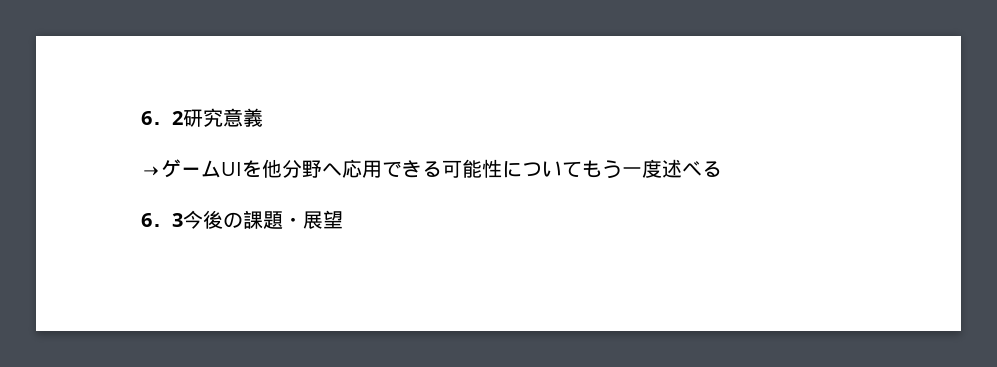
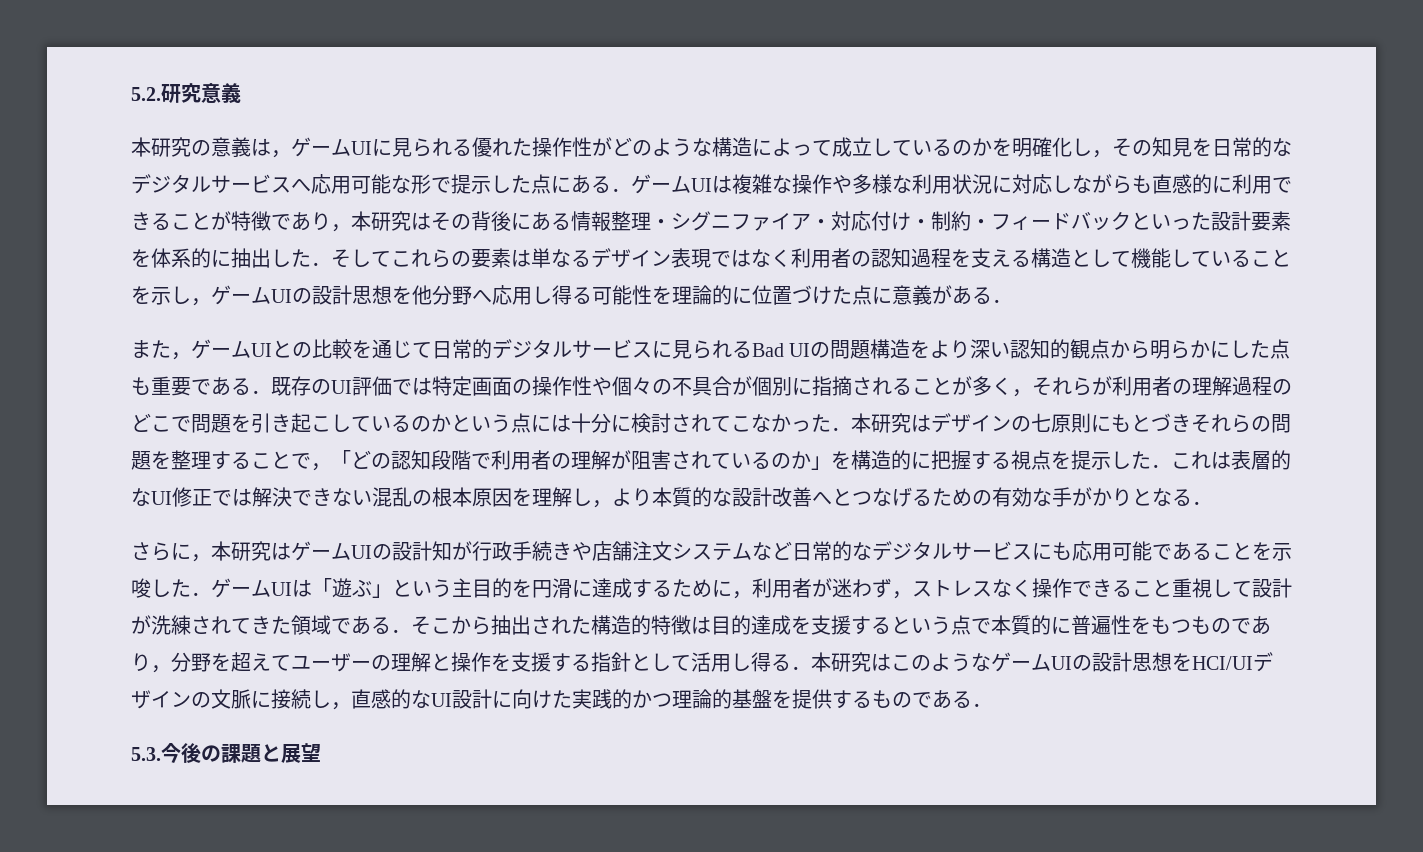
- 6．2研究意義
+ 5.2.研究意義
- →ゲームUIを他分野へ応用できる可能性についてもう一度述べる
- 6．3今後の課題・展望
+ 本研究の意義は，ゲームUIに見られる優れた操作性がどのような構造によって成立しているのかを明確化し，その知見を日常的なデジタルサービスへ応用可能な形で提示した点にある．ゲームUIは複雑な操作や多様な利用状況に対応しながらも直感的に利用できることが特徴であり，本研究はその背後にある情報整理・シグニファイア・対応付け・制約・フィードバックといった設計要素を体系的に抽出した．そしてこれらの要素は単なるデザイン表現ではなく利用者の認知過程を支える構造として機能していることを示し，ゲームUIの設計思想を他分野へ応用し得る可能性を理論的に位置づけた点に意義がある．
+ また，ゲームUIとの比較を通じて日常的デジタルサービスに見られるBad UIの問題構造をより深い認知的観点から明らかにした点も重要である．既存のUI評価では特定画面の操作性や個々の不具合が個別に指摘されることが多く，それらが利用者の理解過程のどこで問題を引き起こしているのかという点には十分に検討されてこなかった．本研究はデザインの七原則にもとづきそれらの問題を整理することで，「どの認知段階で利用者の理解が阻害されているのか」を構造的に把握する視点を提示した．これは表層的なUI修正では解決できない混乱の根本原因を理解し，より本質的な設計改善へとつなげるための有効な手がかりとなる．
+ さらに，本研究はゲームUIの設計知が行政手続きや店舗注文システムなど日常的なデジタルサービスにも応用可能であることを示唆した．ゲームUIは「遊ぶ」という主目的を円滑に達成するために，利用者が迷わず，ストレスなく操作できること重視して設計が洗練されてきた領域である．そこから抽出された構造的特徴は目的達成を支援するという点で本質的に普遍性をもつものであり，分野を超えてユーザーの理解と操作を支援する指針として活用し得る．本研究はこのようなゲームUIの設計思想をHCI/UIデザインの文脈に接続し，直感的なUI設計に向けた実践的かつ理論的基盤を提供するものである．
+ 5.3.今後の課題と展望

